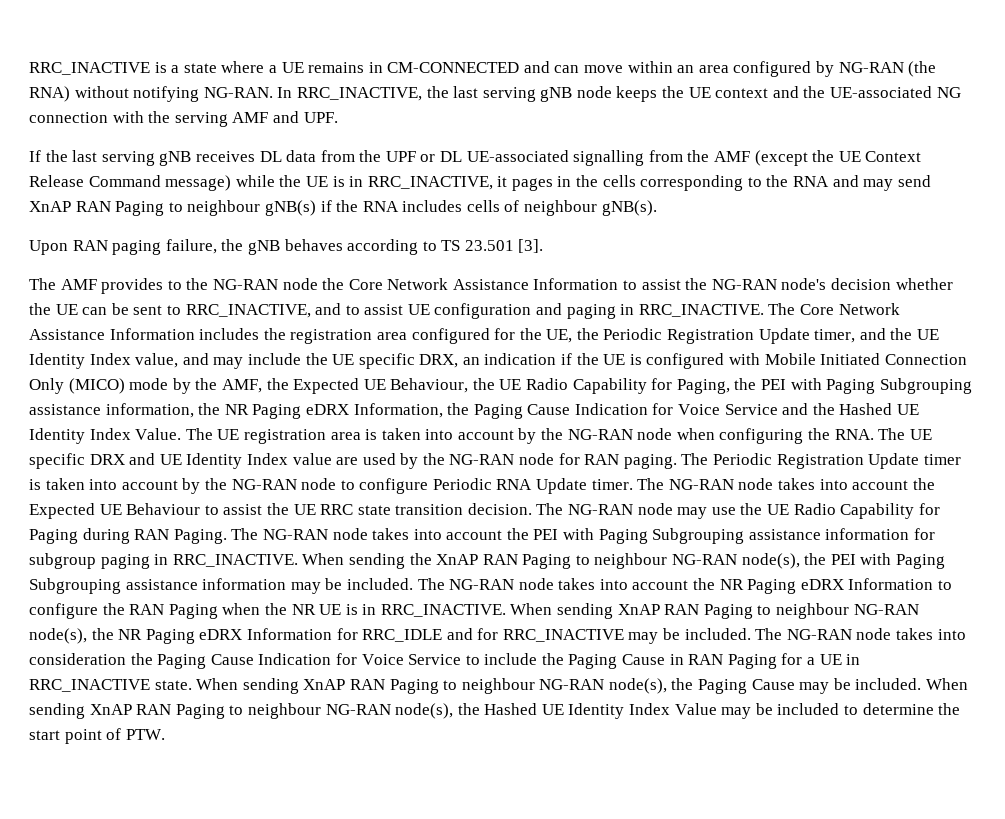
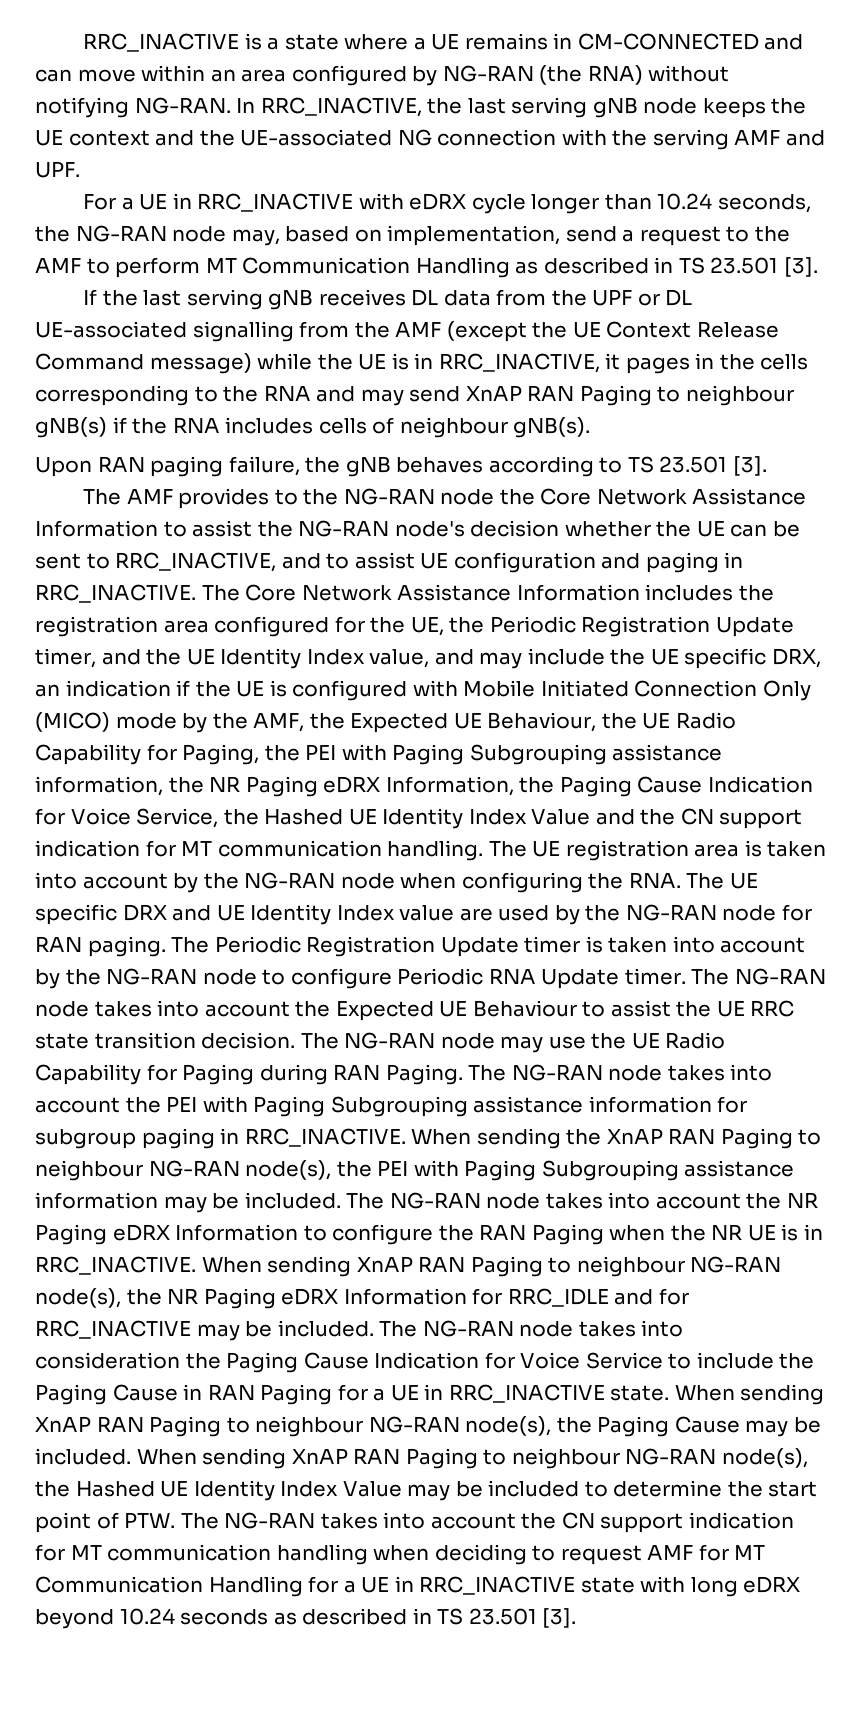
+ For a UE in RRC_INACTIVE with eDRX cycle longer than 10.24 seconds, the NG-RAN node may, based on implementation, send a request to the AMF to perform MT Communication Handling as described in TS 23.501 [3].
- The Core Network Assistance Information includes the registration area configured for the UE, the Periodic Registration Update timer, and the UE Identity Index value, and may include the UE specific DRX, an indication if the UE is configured with Mobile Initiated Connection Only (MICO) mode by the AMF, the Expected UE Behaviour, the UE Radio Capability for Paging, the PEI with Paging Subgrouping assistance information, the NR Paging eDRX Information, the Paging Cause Indication for Voice Service and the Hashed UE Identity Index Value.
+ The Core Network Assistance Information includes the registration area configured for the UE, the Periodic Registration Update timer, and the UE Identity Index value, and may include the UE specific DRX, an indication if the UE is configured with Mobile Initiated Connection Only (MICO) mode by the AMF, the Expected UE Behaviour, the UE Radio Capability for Paging, the PEI with Paging Subgrouping assistance information, the NR Paging eDRX Information, the Paging Cause Indication for Voice Service, the Hashed UE Identity Index Value and the CN support indication for MT communication handling.
- When sending XnAP RAN Paging to neighbour NG-RAN node(s), the Hashed UE Identity Index Value may be included to determine the start point of PTW.
+ When sending XnAP RAN Paging to neighbour NG-RAN node(s), the Hashed UE Identity Index Value may be included to determine the start point of PTW. The NG-RAN takes into account the CN support indication for MT communication handling when deciding to request AMF for MT Communication Handling for a UE in RRC_INACTIVE state with long eDRX beyond 10.24 seconds as described in TS 23.501 [3].

